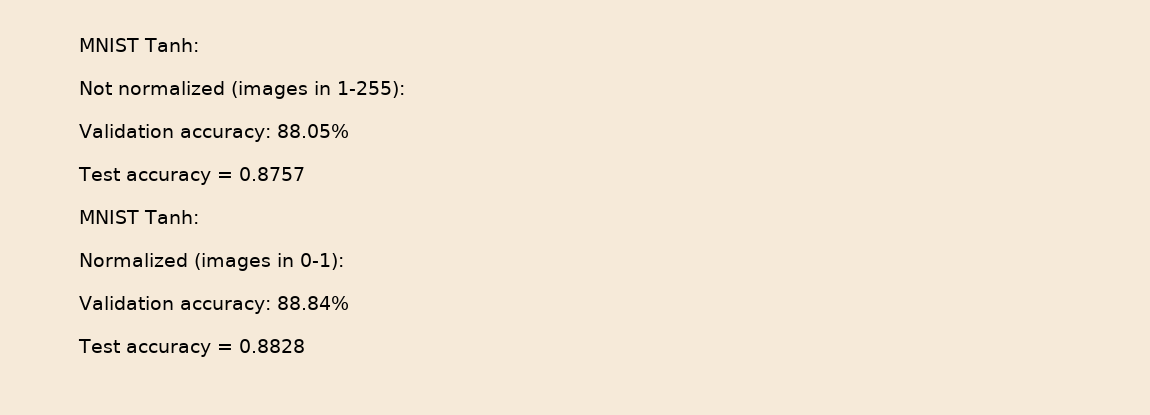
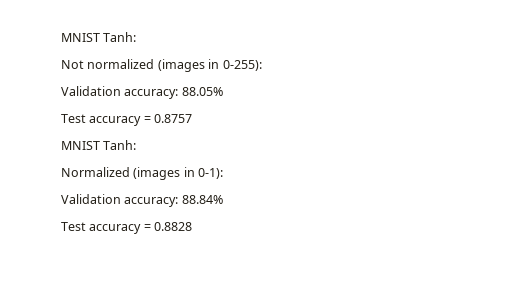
- Not normalized (images in 1-255):
+ Not normalized (images in 0-255):

